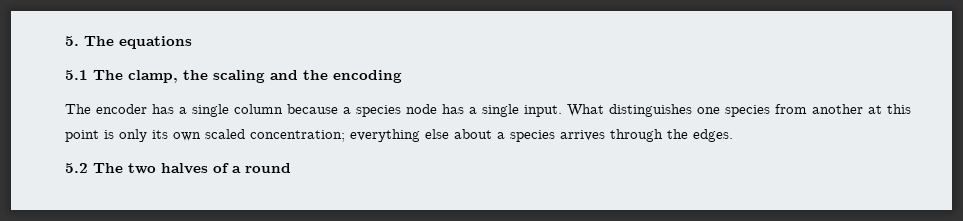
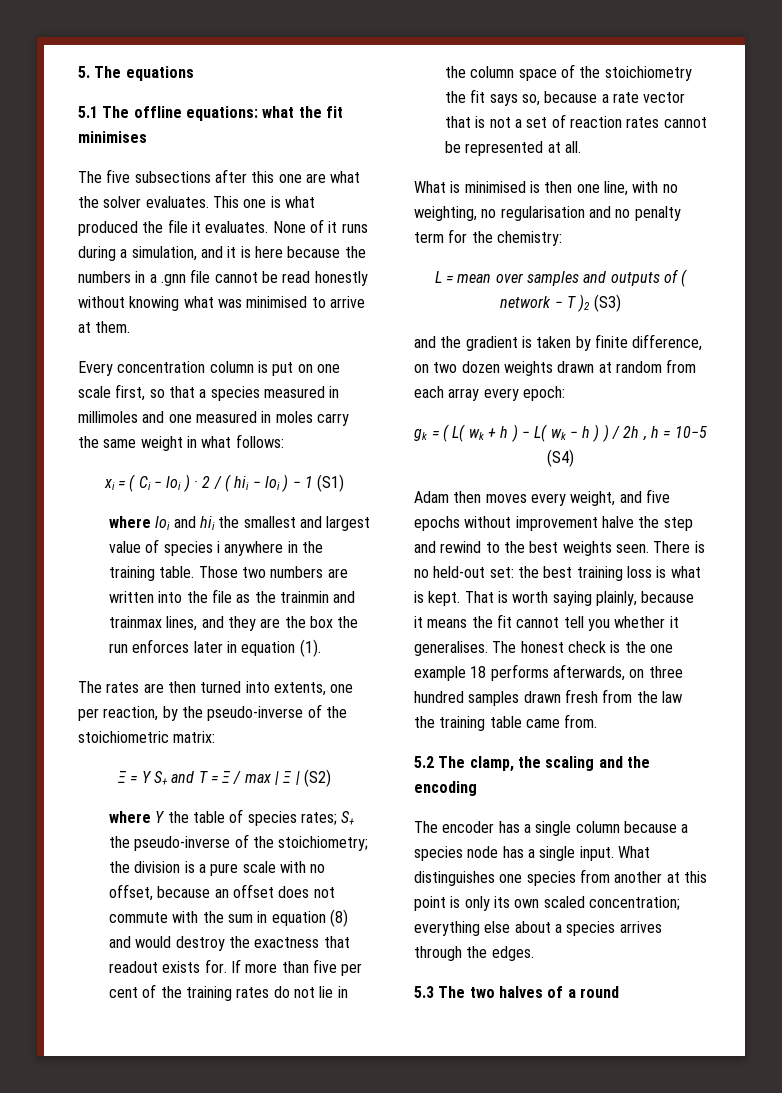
- 5.1 The clamp, the scaling and the encoding
+ 5.1 The offline equations: what the fit minimises
+ The five subsections after this one are what the solver evaluates. This one is what produced the file it evaluates. None of it runs during a simulation, and it is here because the numbers in a .gnn file cannot be read honestly without knowing what was minimised to arrive at them.
+ Every concentration column is put on one scale first, so that a species measured in millimoles and one measured in moles carry the same weight in what follows:
+ xi = ( Ci − loi ) · 2 / ( hii − loi ) − 1 (S1)
+ where loi and hii the smallest and largest value of species i anywhere in the training table. Those two numbers are written into the file as the trainmin and trainmax lines, and they are the box the run enforces later in equation (1).
+ The rates are then turned into extents, one per reaction, by the pseudo-inverse of the stoichiometric matrix:
+ Ξ = Y S+ and T = Ξ / max | Ξ | (S2)
+ where Y the table of species rates; S+ the pseudo-inverse of the stoichiometry; the division is a pure scale with no offset, because an offset does not commute with the sum in equation (8) and would destroy the exactness that readout exists for. If more than five per cent of the training rates do not lie in the column space of the stoichiometry the fit says so, because a rate vector that is not a set of reaction rates cannot be represented at all.
+ What is minimised is then one line, with no weighting, no regularisation and no penalty term for the chemistry:
+ L = mean over samples and outputs of ( network − T )2 (S3)
+ and the gradient is taken by finite difference, on two dozen weights drawn at random from each array every epoch:
+ gk = ( L( wk + h ) − L( wk − h ) ) / 2h , h = 10−5 (S4)
+ Adam then moves every weight, and five epochs without improvement halve the step and rewind to the best weights seen. There is no held-out set: the best training loss is what is kept. That is worth saying plainly, because it means the fit cannot tell you whether it generalises. The honest check is the one example 18 performs afterwards, on three hundred samples drawn fresh from the law the training table came from.
+ 5.2 The clamp, the scaling and the encoding
- 5.2 The two halves of a round
+ 5.3 The two halves of a round

